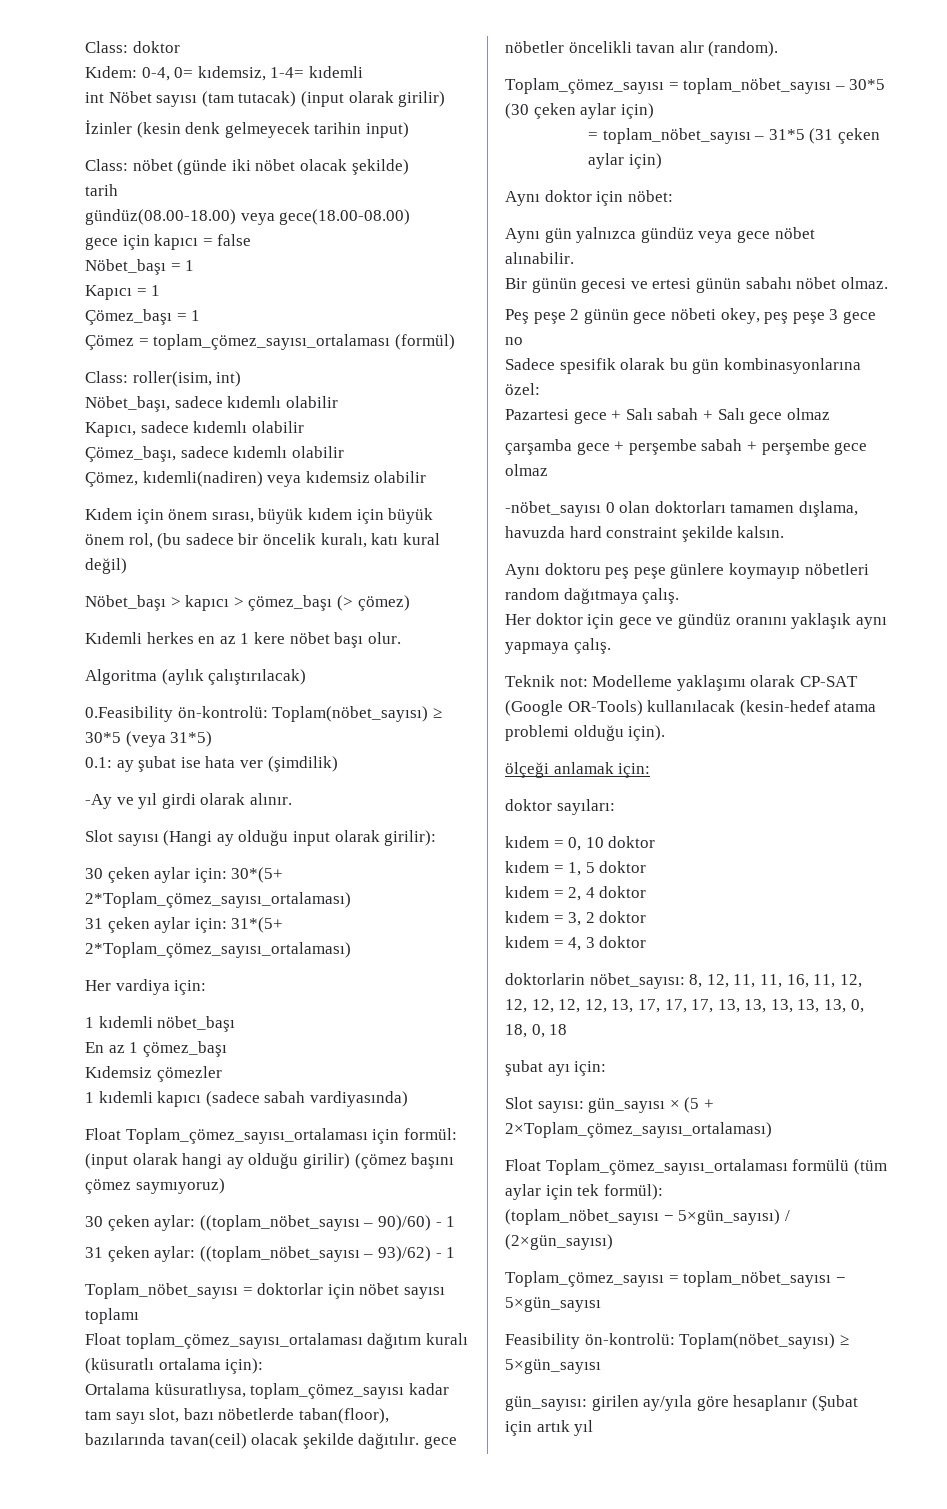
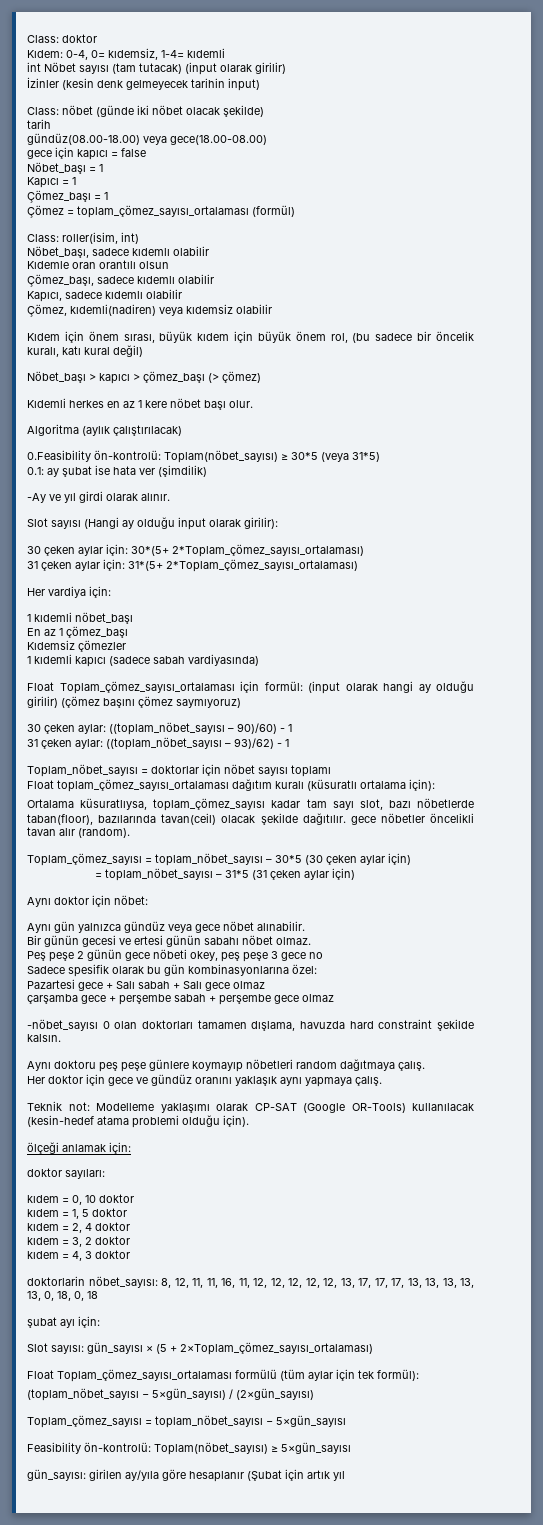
+ Kıdemle oran orantılı olsun
+ Çömez_başı, sadece kıdemlı olabilir
  Kapıcı, sadece kıdemlı olabilir
- Çömez_başı, sadece kıdemlı olabilir

